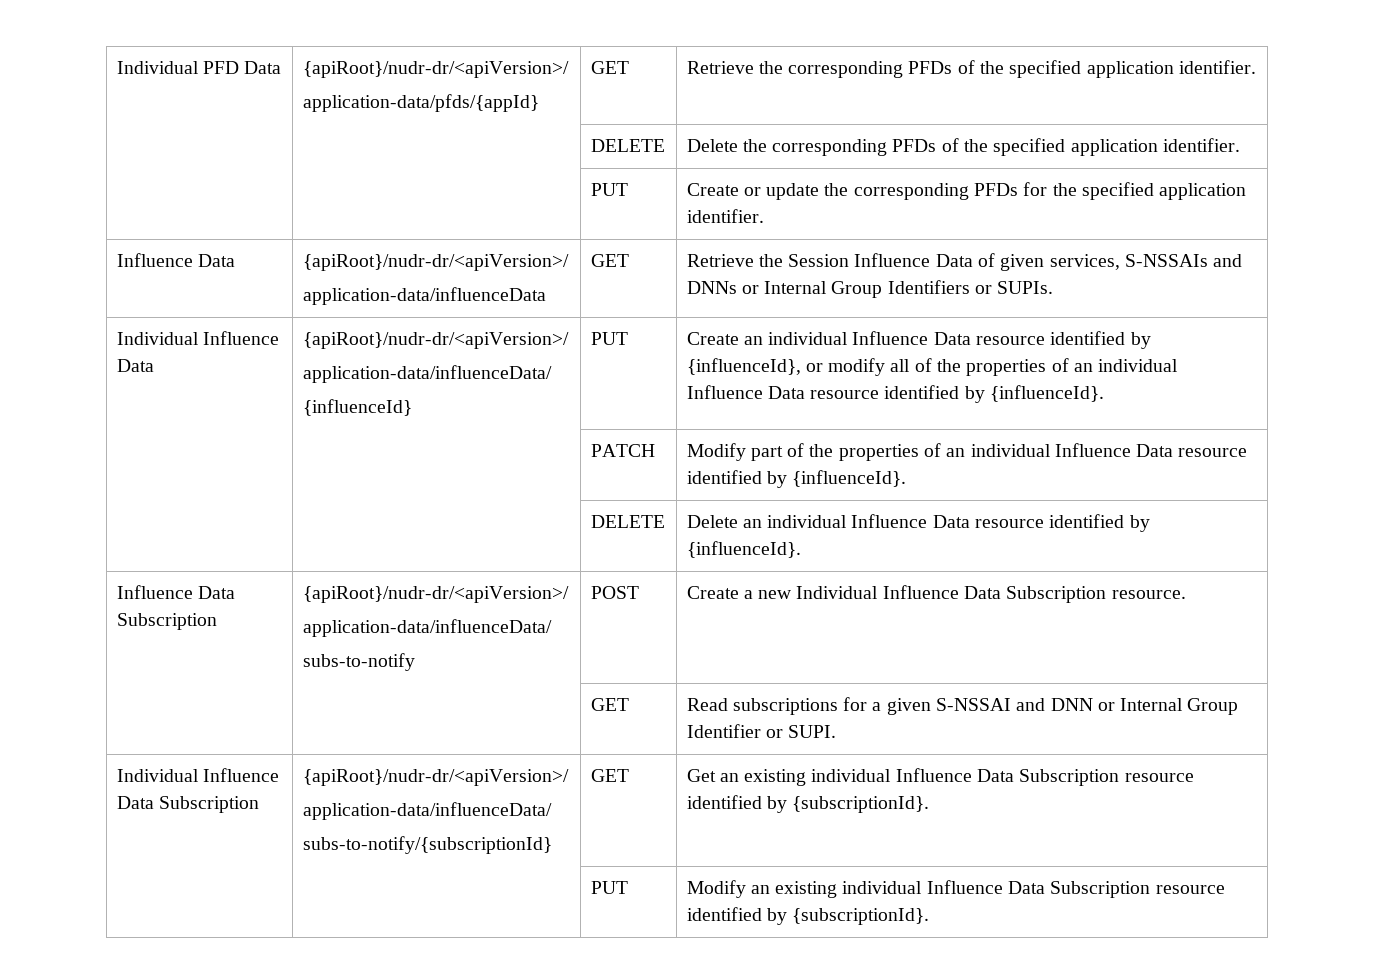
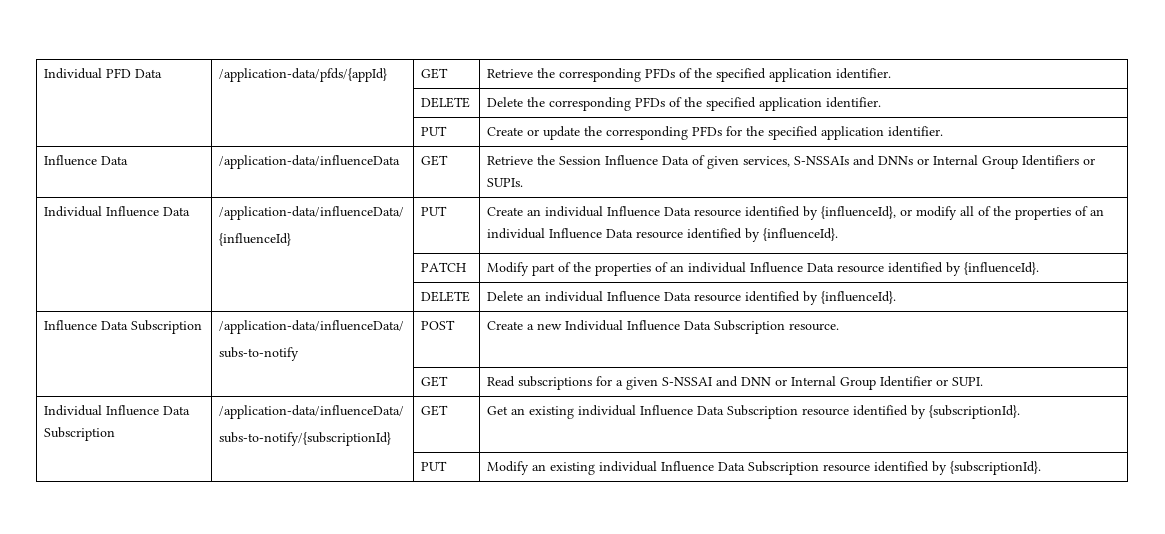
- Individual PFD Data | {apiRoot}/nudr-dr/<apiVersion>/
- application-data/pfds/{appId} | GET | Retrieve the corresponding PFDs of the specified application identifier.
+ Individual PFD Data | /application-data/pfds/{appId} | GET | Retrieve the corresponding PFDs of the specified application identifier.
  | | PUT | Create or update the corresponding PFDs for the specified application identifier.
- Influence Data | {apiRoot}/nudr-dr/<apiVersion>/
- application-data/influenceData | GET | Retrieve the Session Influence Data of given services, S-NSSAIs and DNNs or Internal Group Identifiers or SUPIs.
+ Influence Data | /application-data/influenceData | GET | Retrieve the Session Influence Data of given services, S-NSSAIs and DNNs or Internal Group Identifiers or SUPIs.
- Individual Influence Data | {apiRoot}/nudr-dr/<apiVersion>/
- application-data/influenceData/
+ Individual Influence Data | /application-data/influenceData/
  | | DELETE | Delete an individual Influence Data resource identified by {influenceId}.
- Influence Data Subscription | {apiRoot}/nudr-dr/<apiVersion>/
- application-data/influenceData/
+ Influence Data Subscription | /application-data/influenceData/
- Individual Influence Data Subscription | {apiRoot}/nudr-dr/<apiVersion>/
- application-data/influenceData/
+ Individual Influence Data Subscription | /application-data/influenceData/

